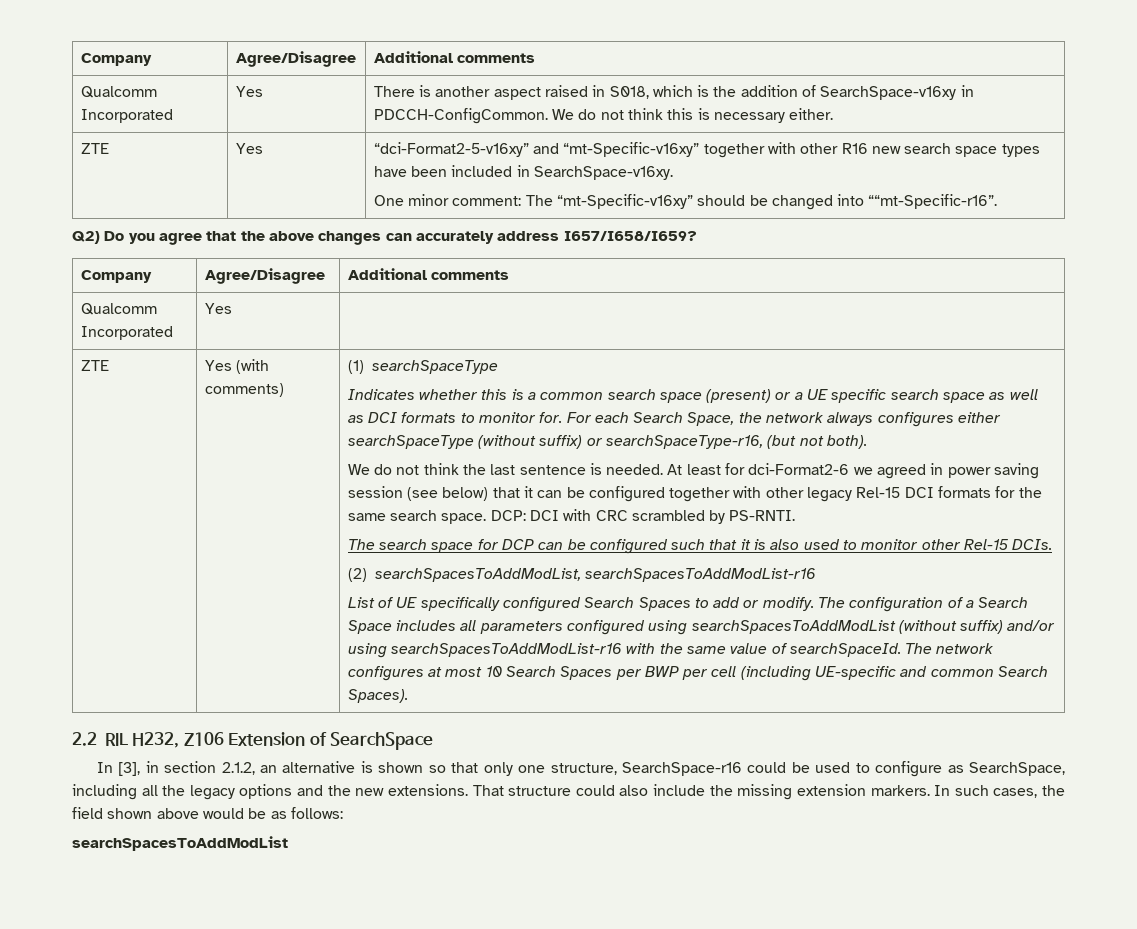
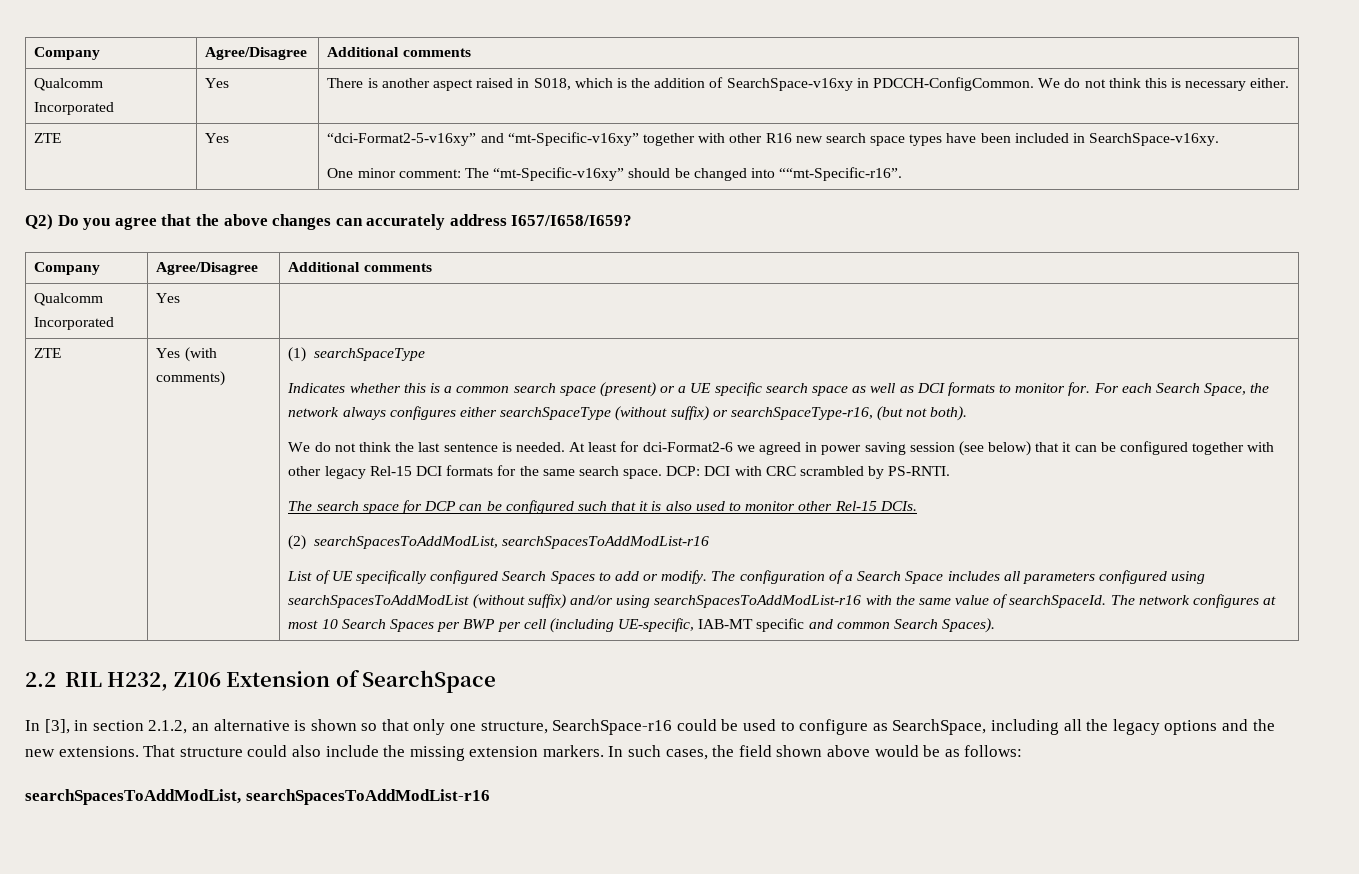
- The network configures at most 10 Search Spaces per BWP per cell (including UE-specific and common Search Spaces).
+ The network configures at most 10 Search Spaces per BWP per cell (including UE-specific, IAB-MT specific and common Search Spaces).
  In such cases, the field shown above would be as follows:
- searchSpacesToAddModList
+ searchSpacesToAddModList, searchSpacesToAddModList-r16

